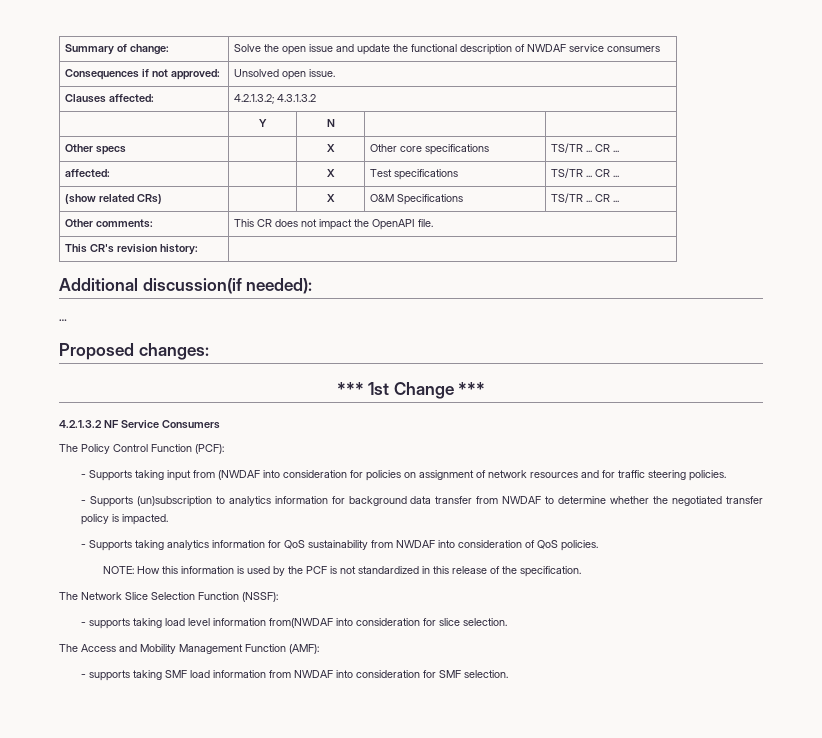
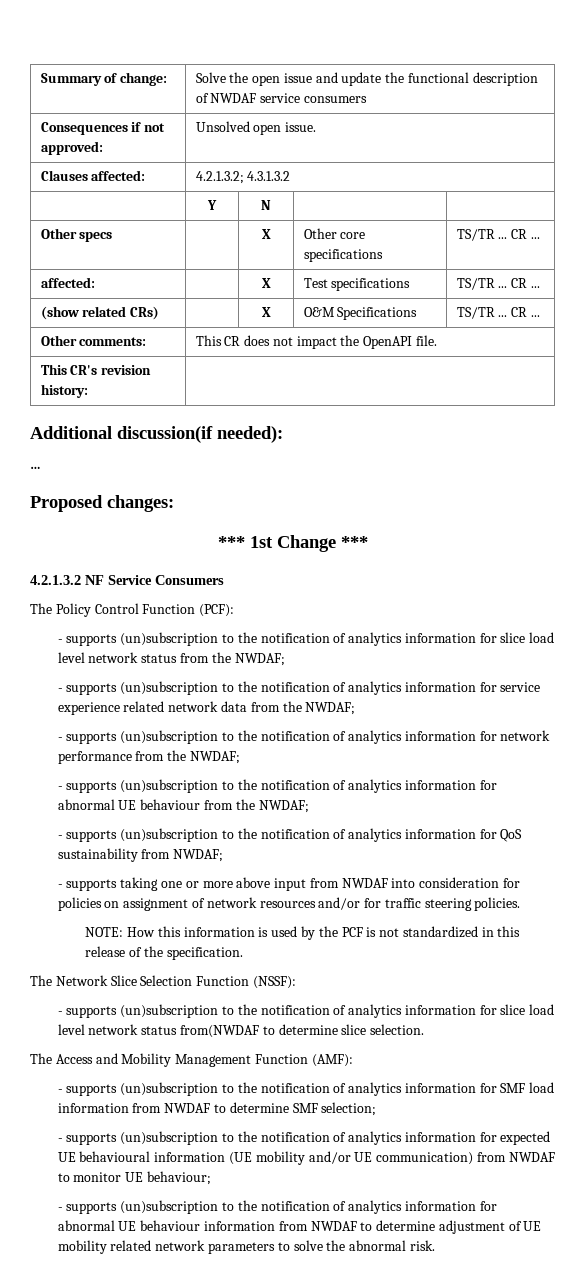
- - Supports taking input from (NWDAF into consideration for policies on assignment of network resources and for traffic steering policies.
+ - supports (un)subscription to the notification of analytics information for slice load level network status from the NWDAF;
+ - supports (un)subscription to the notification of analytics information for service experience related network data from the NWDAF;
+ - supports (un)subscription to the notification of analytics information for network performance from the NWDAF;
+ - supports (un)subscription to the notification of analytics information for abnormal UE behaviour from the NWDAF;
+ - supports (un)subscription to the notification of analytics information for QoS sustainability from NWDAF;
+ - supports taking one or more above input from NWDAF into consideration for policies on assignment of network resources and/or for traffic steering policies.
- - Supports (un)subscription to analytics information for background data transfer from NWDAF to determine whether the negotiated transfer policy is impacted.
- - Supports taking analytics information for QoS sustainability from NWDAF into consideration of QoS policies.
- - supports taking load level information from(NWDAF into consideration for slice selection.
+ - supports (un)subscription to the notification of analytics information for slice load level network status from(NWDAF to determine slice selection.
- - supports taking SMF load information from NWDAF into consideration for SMF selection.
+ - supports (un)subscription to the notification of analytics information for SMF load information from NWDAF to determine SMF selection;
+ - supports (un)subscription to the notification of analytics information for expected UE behavioural information (UE mobility and/or UE communication) from NWDAF to monitor UE behaviour;
+ - supports (un)subscription to the notification of analytics information for abnormal UE behaviour information from NWDAF to determine adjustment of UE mobility related network parameters to solve the abnormal risk.

